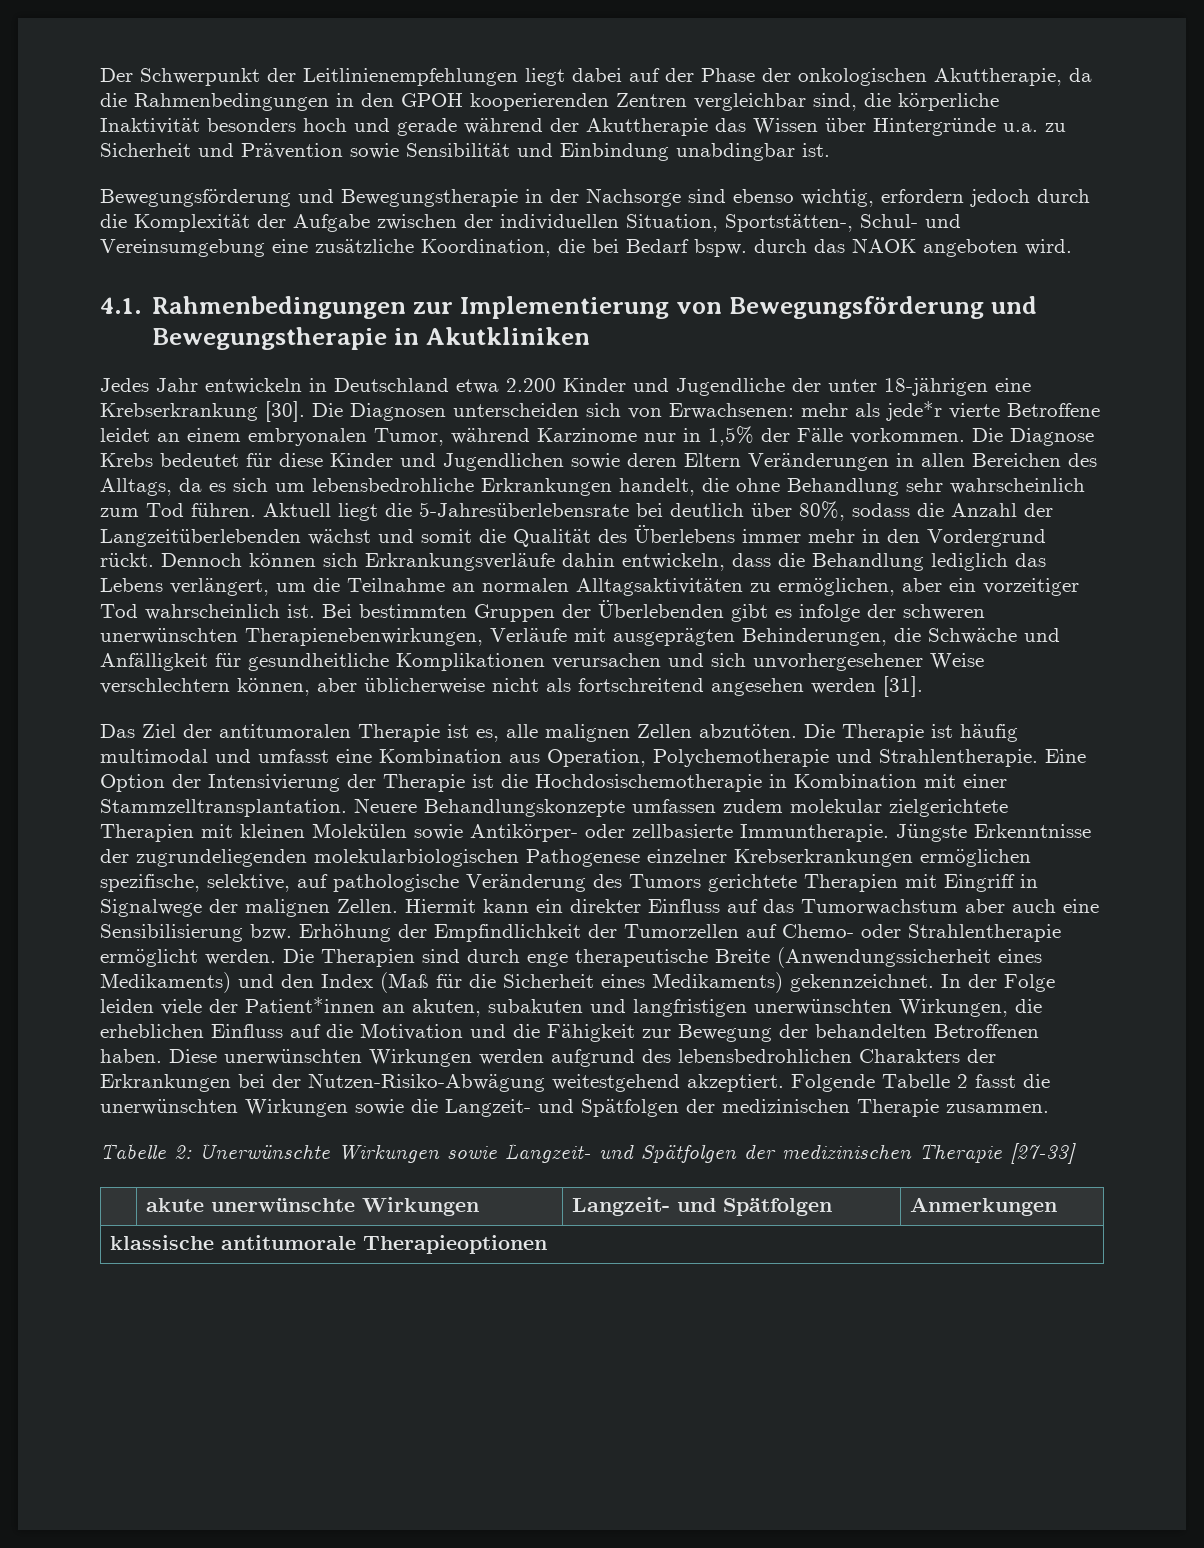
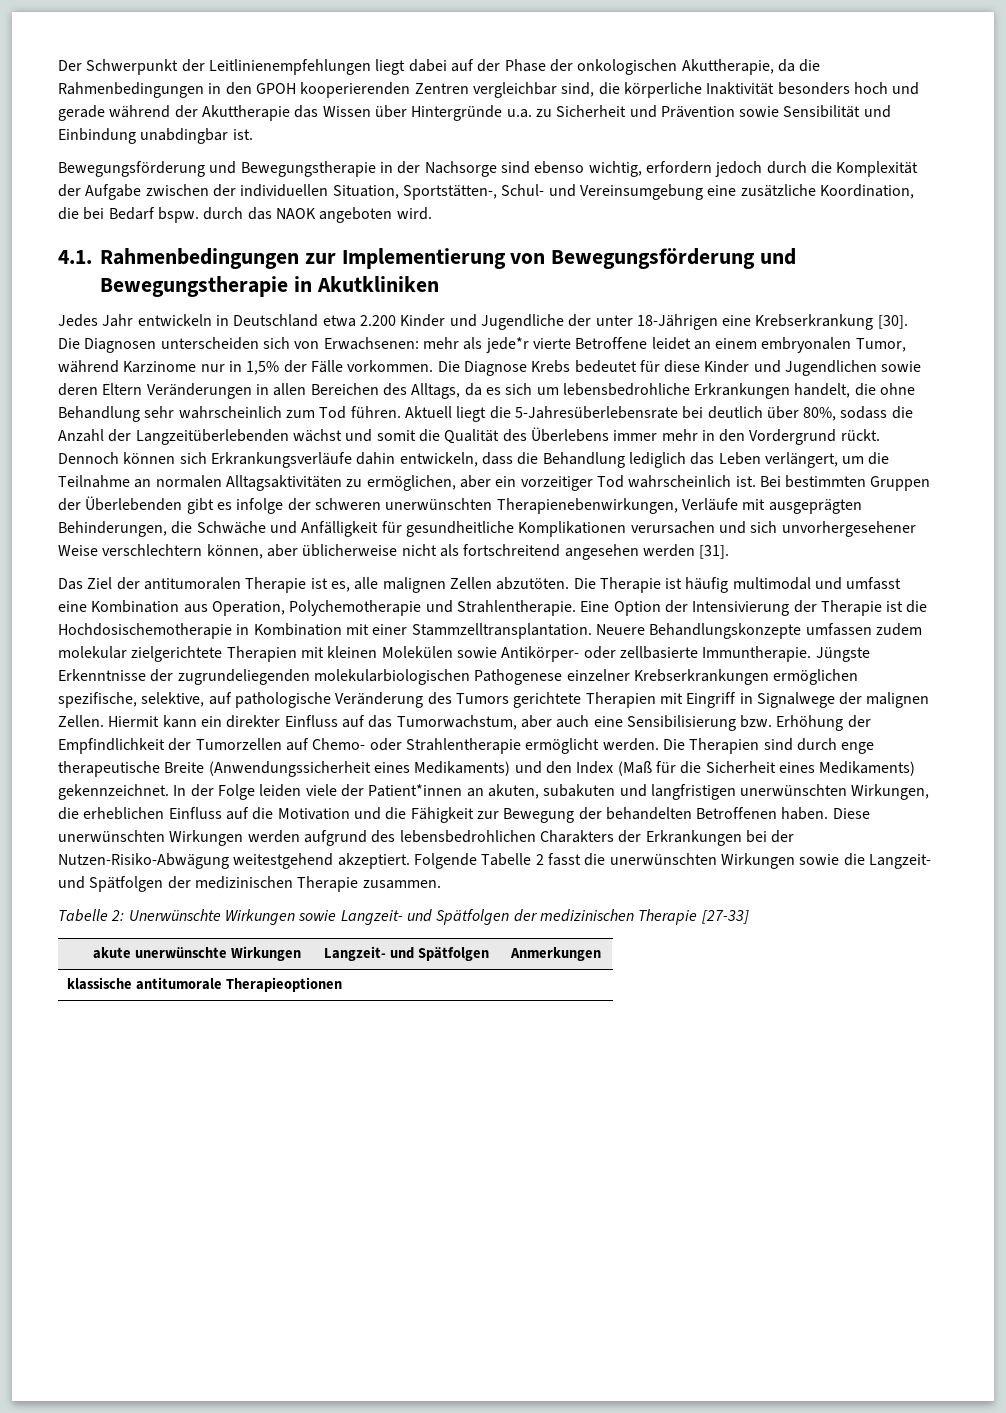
- Jedes Jahr entwickeln in Deutschland etwa 2.200 Kinder und Jugendliche der unter 18-jährigen eine Krebserkrankung [30].
+ Jedes Jahr entwickeln in Deutschland etwa 2.200 Kinder und Jugendliche der unter 18-Jährigen eine Krebserkrankung [30].
- Dennoch können sich Erkrankungsverläufe dahin entwickeln, dass die Behandlung lediglich das Lebens verlängert, um die Teilnahme an normalen Alltagsaktivitäten zu ermöglichen, aber ein vorzeitiger Tod wahrscheinlich ist.
+ Dennoch können sich Erkrankungsverläufe dahin entwickeln, dass die Behandlung lediglich das Leben verlängert, um die Teilnahme an normalen Alltagsaktivitäten zu ermöglichen, aber ein vorzeitiger Tod wahrscheinlich ist.
- Hiermit kann ein direkter Einfluss auf das Tumorwachstum aber auch eine Sensibilisierung bzw. Erhöhung der Empfindlichkeit der Tumorzellen auf Chemo- oder Strahlentherapie ermöglicht werden.
+ Hiermit kann ein direkter Einfluss auf das Tumorwachstum, aber auch eine Sensibilisierung bzw. Erhöhung der Empfindlichkeit der Tumorzellen auf Chemo- oder Strahlentherapie ermöglicht werden.

